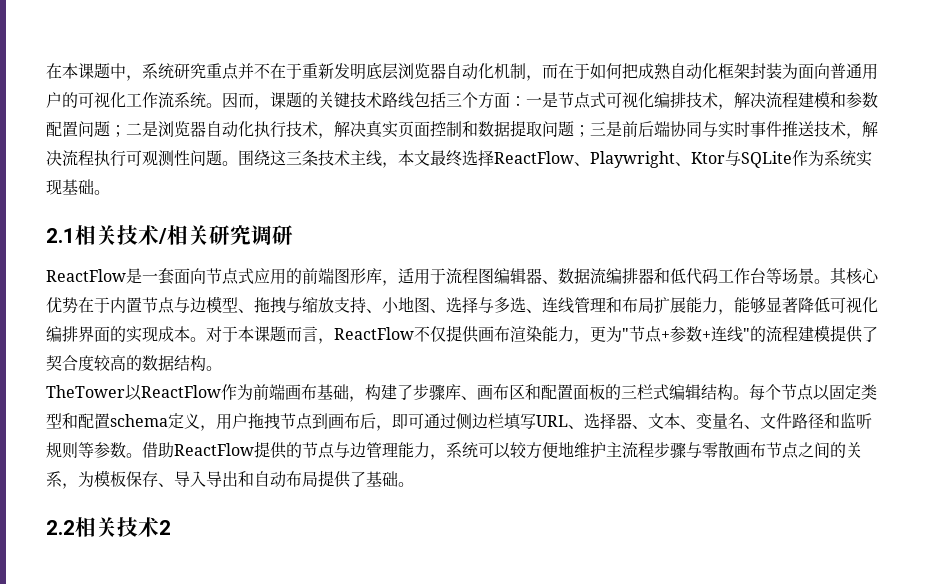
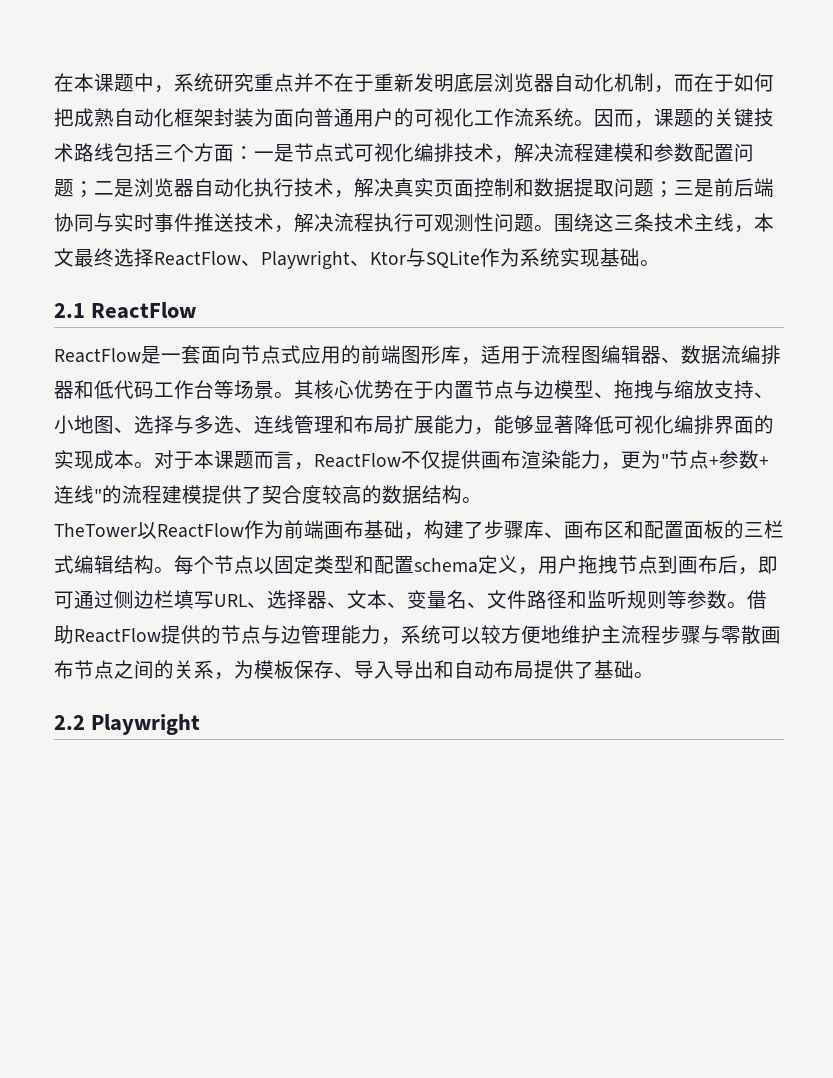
- 2.1相关技术/相关研究调研
+ 2.1 ReactFlow
- 2.2相关技术2
+ 2.2 Playwright

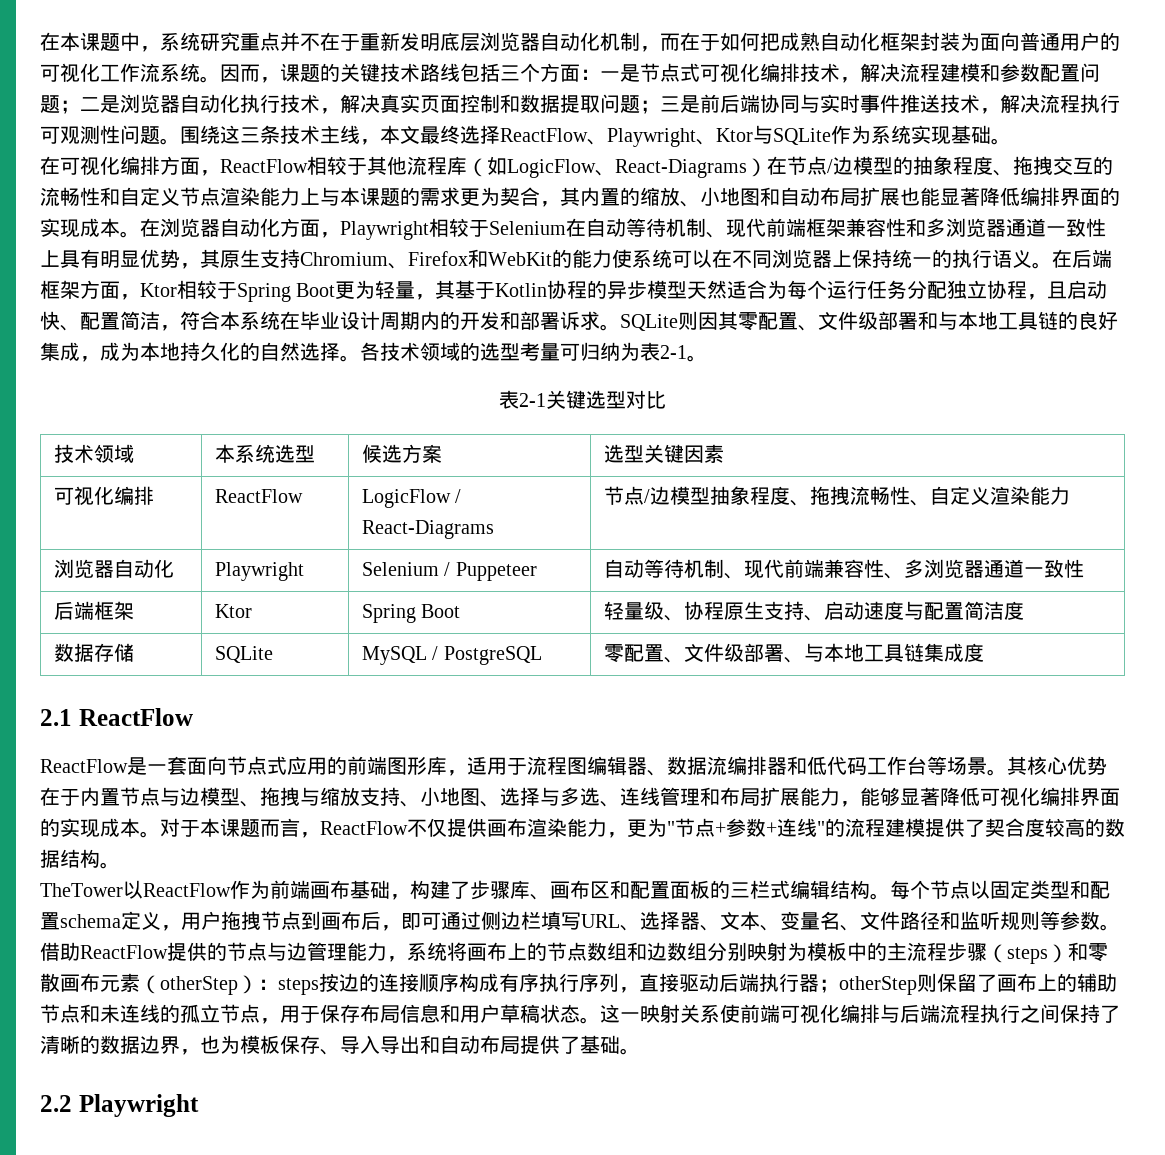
+ 在可视化编排方面，ReactFlow相较于其他流程库（如LogicFlow、React-Diagrams）在节点/边模型的抽象程度、拖拽交互的流畅性和自定义节点渲染能力上与本课题的需求更为契合，其内置的缩放、小地图和自动布局扩展也能显著降低编排界面的实现成本。在浏览器自动化方面，Playwright相较于Selenium在自动等待机制、现代前端框架兼容性和多浏览器通道一致性上具有明显优势，其原生支持Chromium、Firefox和WebKit的能力使系统可以在不同浏览器上保持统一的执行语义。在后端框架方面，Ktor相较于Spring Boot更为轻量，其基于Kotlin协程的异步模型天然适合为每个运行任务分配独立协程，且启动快、配置简洁，符合本系统在毕业设计周期内的开发和部署诉求。SQLite则因其零配置、文件级部署和与本地工具链的良好集成，成为本地持久化的自然选择。各技术领域的选型考量可归纳为表2-1。
+ 表2-1关键选型对比
+ 技术领域 | 本系统选型 | 候选方案 | 选型关键因素
+ 可视化编排 | ReactFlow | LogicFlow / React-Diagrams | 节点/边模型抽象程度、拖拽流畅性、自定义渲染能力
+ 浏览器自动化 | Playwright | Selenium / Puppeteer | 自动等待机制、现代前端兼容性、多浏览器通道一致性
+ 后端框架 | Ktor | Spring Boot | 轻量级、协程原生支持、启动速度与配置简洁度
+ 数据存储 | SQLite | MySQL / PostgreSQL | 零配置、文件级部署、与本地工具链集成度
- 借助ReactFlow提供的节点与边管理能力，系统可以较方便地维护主流程步骤与零散画布节点之间的关系，为模板保存、导入导出和自动布局提供了基础。
+ 借助ReactFlow提供的节点与边管理能力，系统将画布上的节点数组和边数组分别映射为模板中的主流程步骤（steps）和零散画布元素（otherStep）：steps按边的连接顺序构成有序执行序列，直接驱动后端执行器；otherStep则保留了画布上的辅助节点和未连线的孤立节点，用于保存布局信息和用户草稿状态。这一映射关系使前端可视化编排与后端流程执行之间保持了清晰的数据边界，也为模板保存、导入导出和自动布局提供了基础。

